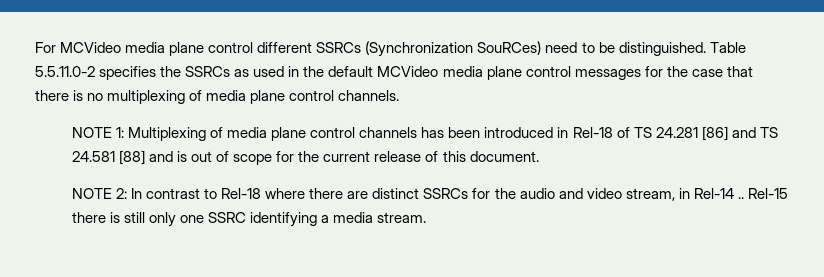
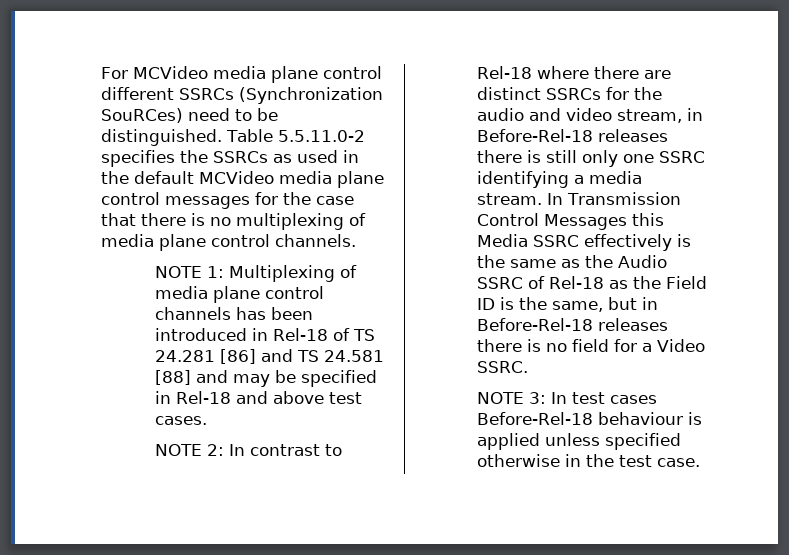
- NOTE 1: Multiplexing of media plane control channels has been introduced in Rel-18 of TS 24.281 [86] and TS 24.581 [88] and is out of scope for the current release of this document.
+ NOTE 1: Multiplexing of media plane control channels has been introduced in Rel-18 of TS 24.281 [86] and TS 24.581 [88] and may be specified in Rel-18 and above test cases.
- NOTE 2: In contrast to Rel-18 where there are distinct SSRCs for the audio and video stream, in Rel-14 .. Rel-15 there is still only one SSRC identifying a media stream.
+ NOTE 2: In contrast to Rel-18 where there are distinct SSRCs for the audio and video stream, in Before-Rel-18 releases there is still only one SSRC identifying a media stream.
+ In Transmission Control Messages this Media SSRC effectively is the same as the Audio SSRC of Rel-18 as the Field ID is the same, but in Before-Rel-18 releases there is no field for a Video SSRC.
+ NOTE 3: In test cases Before-Rel-18 behaviour is applied unless specified otherwise in the test case.

